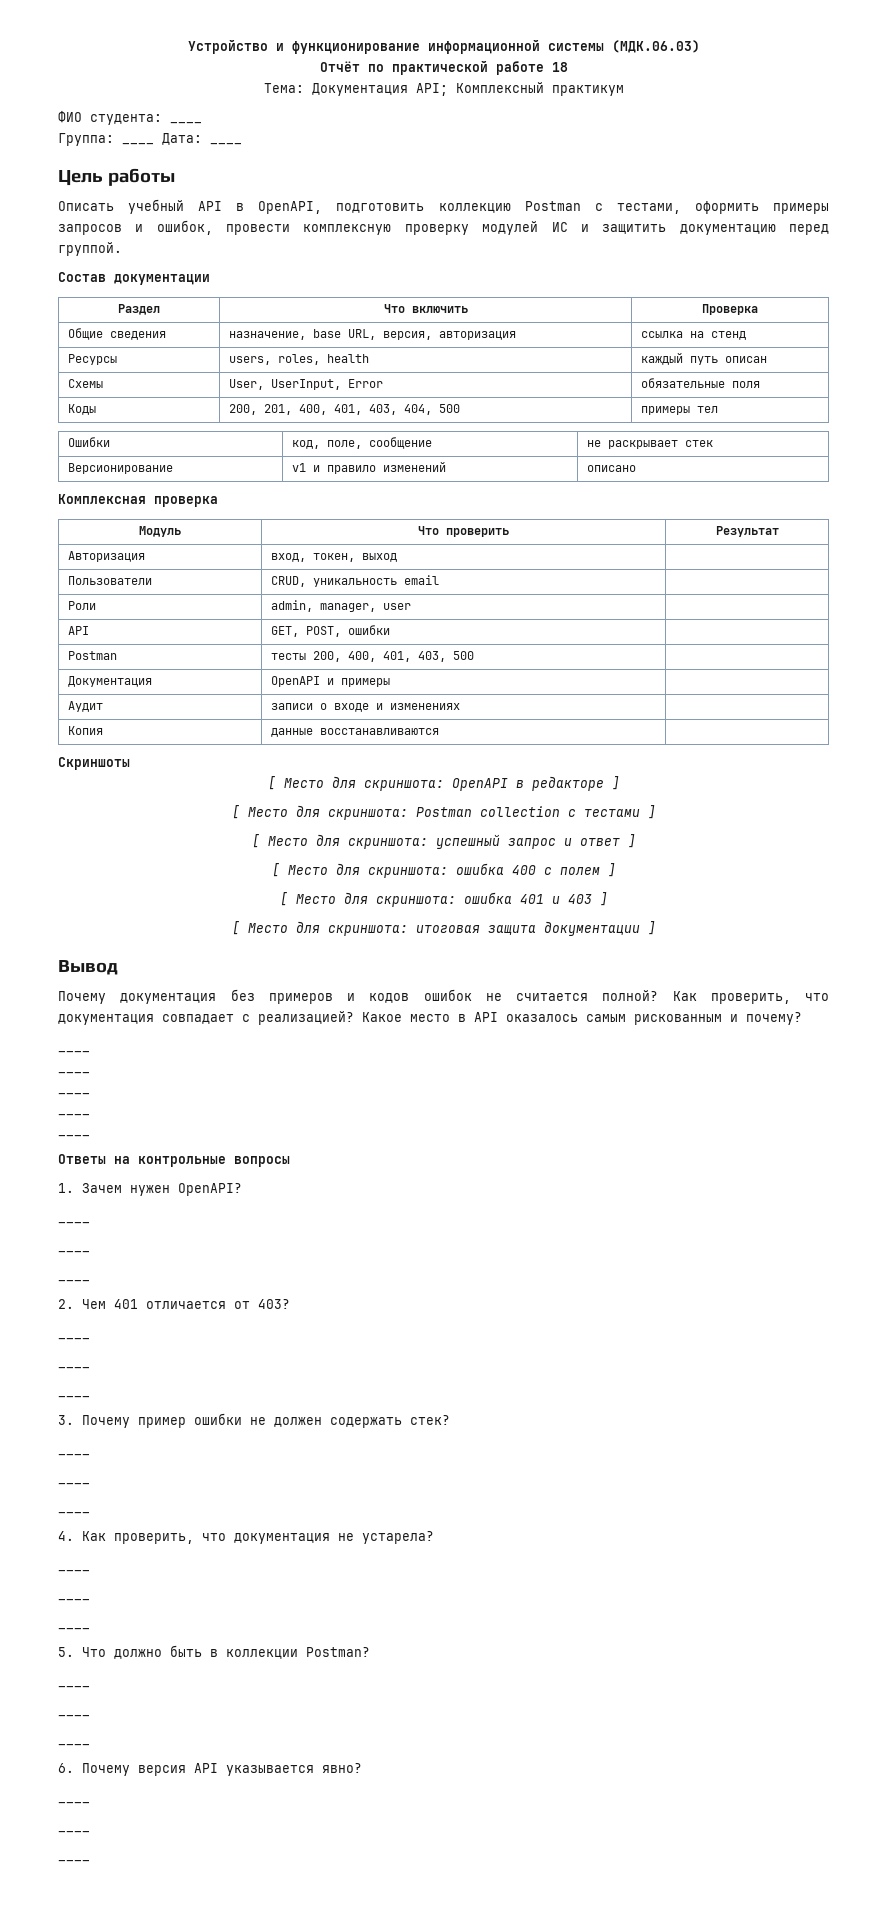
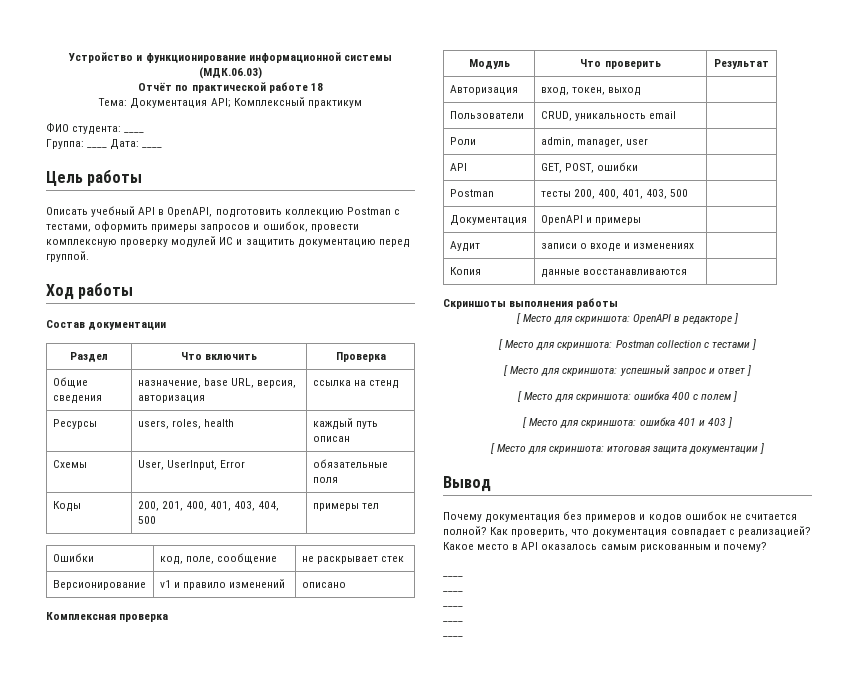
+ Ход работы
- Скриншоты
+ Скриншоты выполнения работы
- Ответы на контрольные вопросы
- 1. Зачем нужен OpenAPI?
- ____
- ____
- ____
- 2. Чем 401 отличается от 403?
- ____
- ____
- ____
- 3. Почему пример ошибки не должен содержать стек?
- ____
- ____
- ____
- 4. Как проверить, что документация не устарела?
- ____
- ____
- ____
- 5. Что должно быть в коллекции Postman?
- ____
- ____
- ____
- 6. Почему версия API указывается явно?
- ____
- ____
- ____

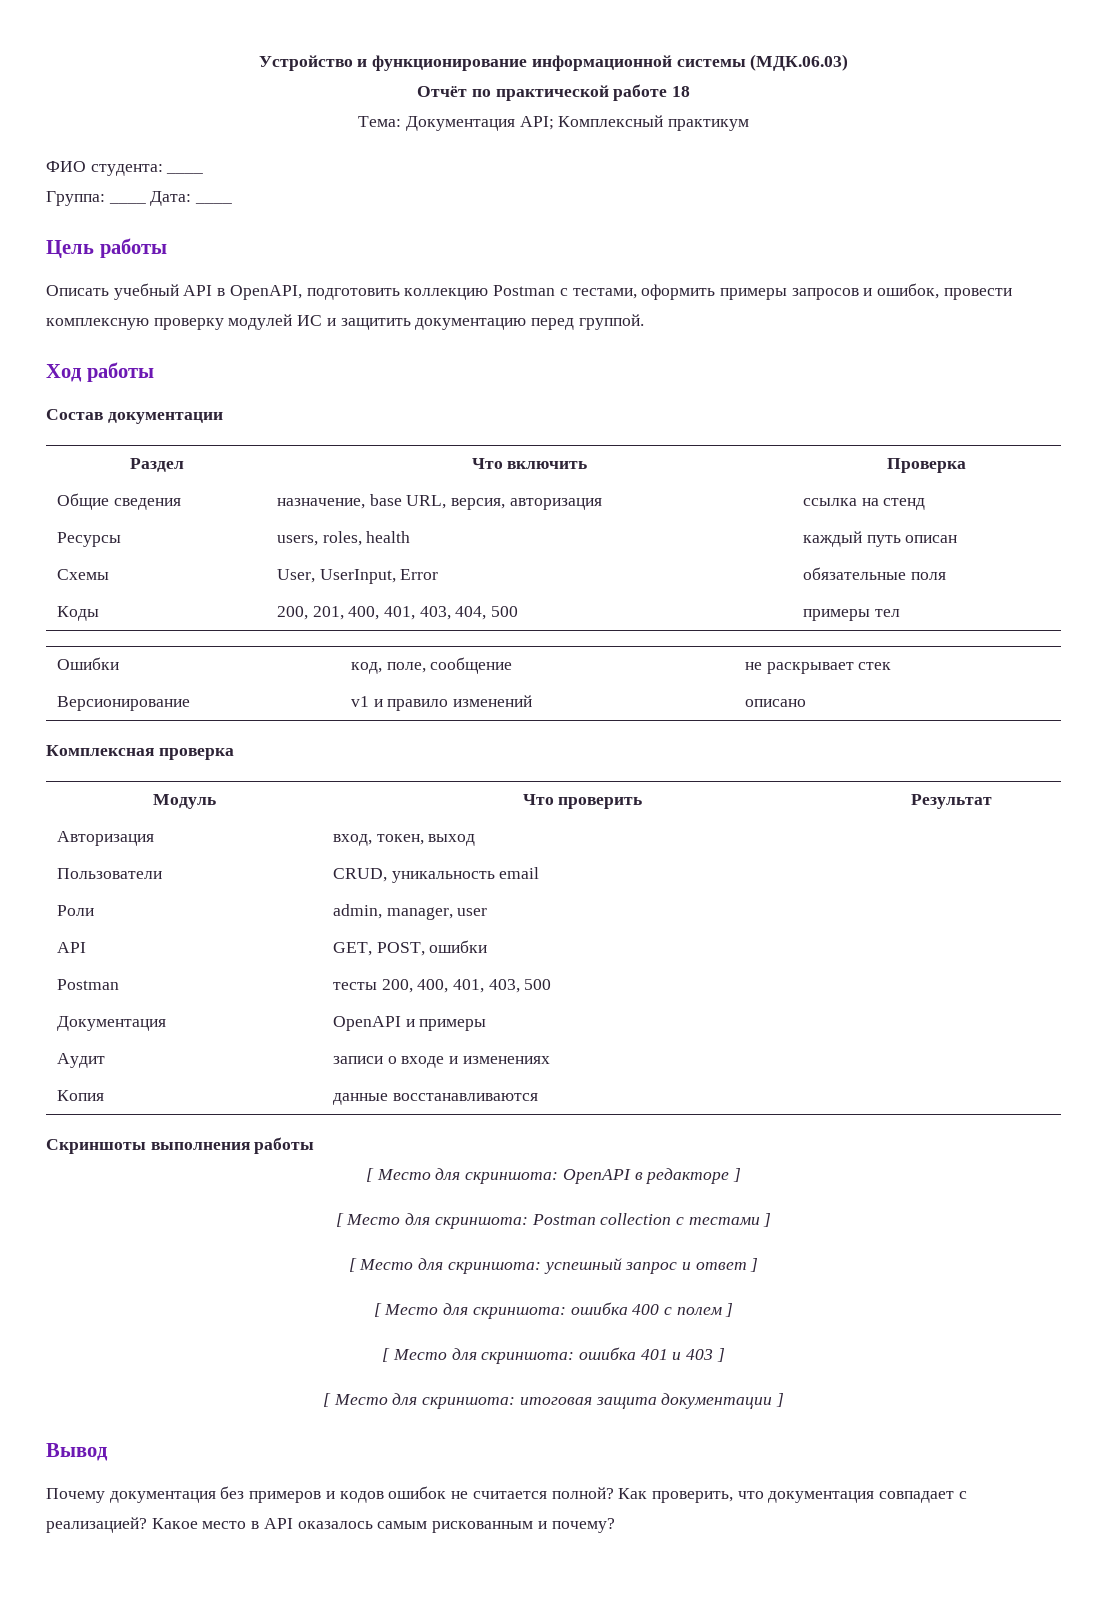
  Какое место в API оказалось самым рискованным и почему?
- ____
- ____
- ____
- ____
- ____

